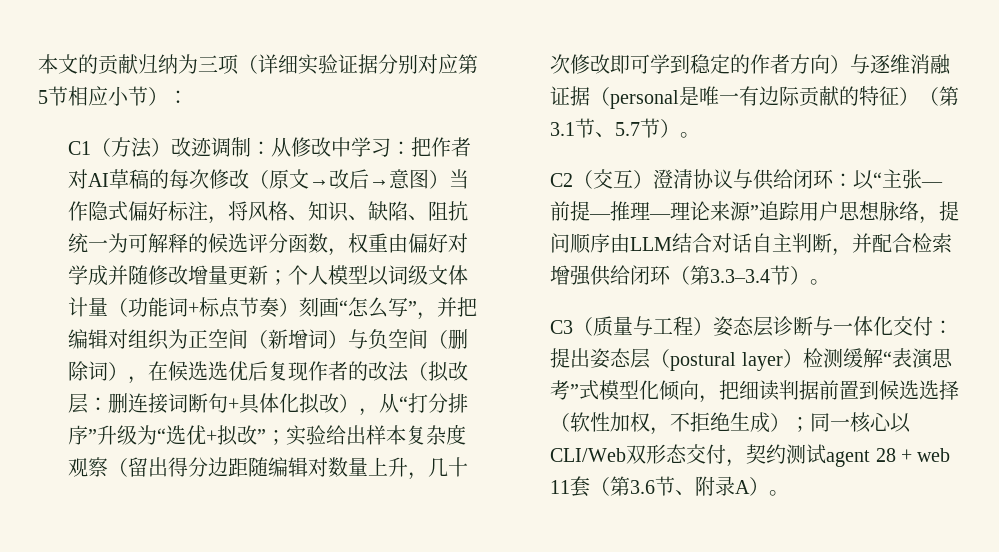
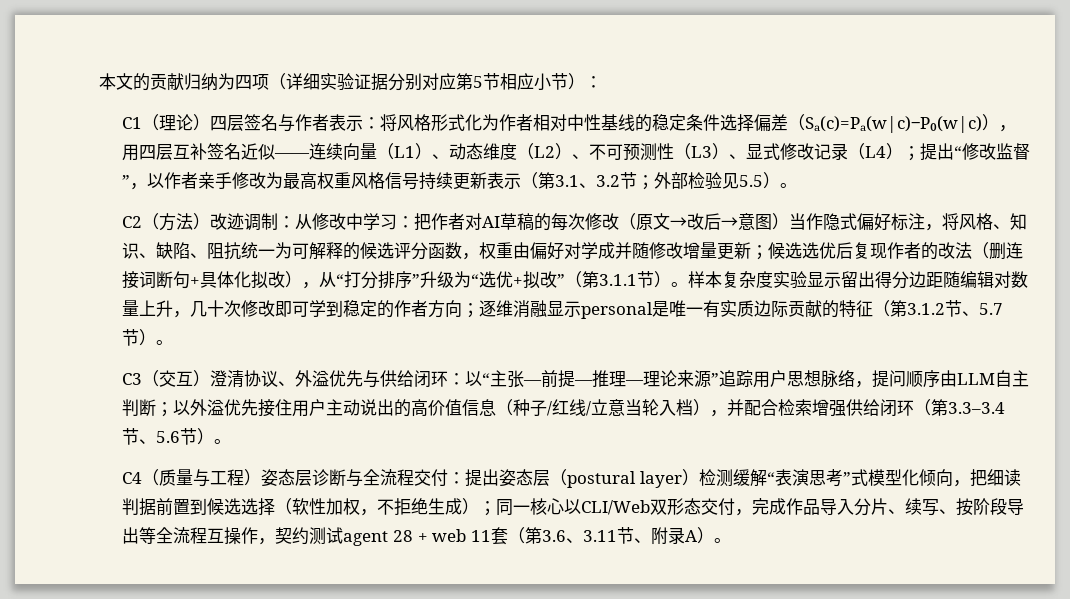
- 本文的贡献归纳为三项（详细实验证据分别对应第5节相应小节）：
+ 本文的贡献归纳为四项（详细实验证据分别对应第5节相应小节）：
- C1（方法）改迹调制：
+ C1（理论）四层签名与作者表示：将风格形式化为作者相对中性基线的稳定条件选择偏差（Sₐ(c)=Pₐ(w|c)−P₀(w|c)），用四层互补签名近似——连续向量（L1）、动态维度（L2）、不可预测性（L3）、显式修改记录（L4）；提出“修改监督”，以作者亲手修改为最高权重风格信号持续更新表示（第3.1、3.2节；外部检验见5.5）。
+ C2（方法）改迹调制：
- 个人模型以词级文体计量（功能词+标点节奏）刻画“怎么写”，并把编辑对组织为正空间（新增词）与负空间（删除词），在候选选优后复现作者的改法（拟改层：删连接词断句+具体化拟改），从“打分排序”升级为“选优+拟改”；实验给出样本复杂度观察（留出得分边距随编辑对数量上升，几十次修改即可学到稳定的作者方向）与逐维消融证据（personal是唯一有边际贡献的特征）（第3.1节、5.7节）。
+ 候选选优后复现作者的改法（删连接词断句+具体化拟改），从“打分排序”升级为“选优+拟改”（第3.1.1节）。样本复杂度实验显示留出得分边距随编辑对数量上升，几十次修改即可学到稳定的作者方向；逐维消融显示personal是唯一有实质边际贡献的特征（第3.1.2节、5.7节）。
- C2（交互）澄清协议与供给闭环：
+ C3（交互）澄清协议、外溢优先与供给闭环：
- 以“主张—前提—推理—理论来源”追踪用户思想脉络，提问顺序由LLM结合对话自主判断，并配合检索增强供给闭环（第3.3–3.4节）。
- C3（质量与工程）姿态层诊断与一体化交付：
+ 以“主张—前提—推理—理论来源”追踪用户思想脉络，提问顺序由LLM自主判断；以外溢优先接住用户主动说出的高价值信息（种子/红线/立意当轮入档），并配合检索增强供给闭环（第3.3–3.4节、5.6节）。
+ C4（质量与工程）姿态层诊断与全流程交付：
- 同一核心以CLI/Web双形态交付，契约测试agent 28 + web 11套（第3.6节、附录A）。
+ 同一核心以CLI/Web双形态交付，完成作品导入分片、续写、按阶段导出等全流程互操作，契约测试agent 28 + web 11套（第3.6、3.11节、附录A）。

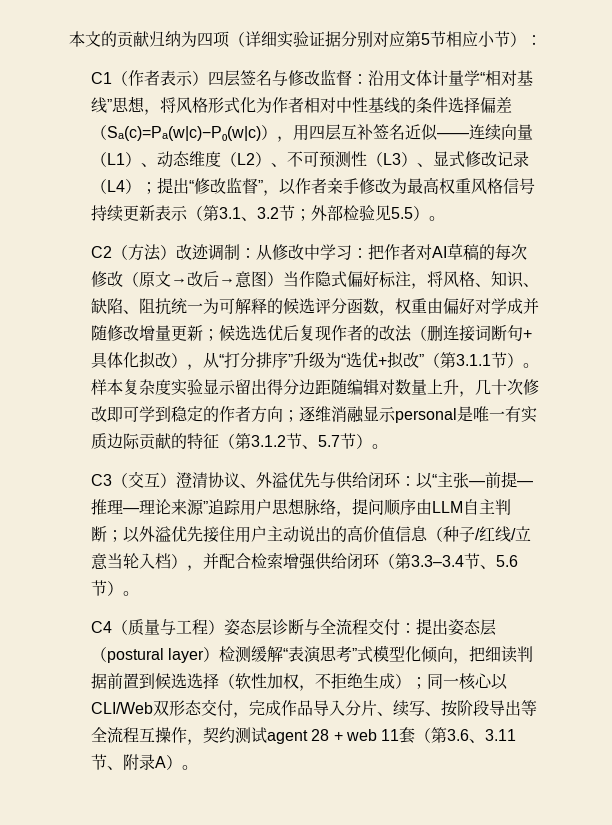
- C1（理论）四层签名与作者表示：将风格形式化为作者相对中性基线的稳定条件选择偏差（Sₐ(c)=Pₐ(w|c)−P₀(w|c)），用四层互补签名近似——连续向量（L1）、动态维度（L2）、不可预测性（L3）、显式修改记录（L4）；
+ C1（作者表示）四层签名与修改监督：沿用文体计量学“相对基线”思想，将风格形式化为作者相对中性基线的条件选择偏差（Sₐ(c)=Pₐ(w|c)−P₀(w|c)），用四层互补签名近似——连续向量（L1）、动态维度（L2）、不可预测性（L3）、显式修改记录（L4）；

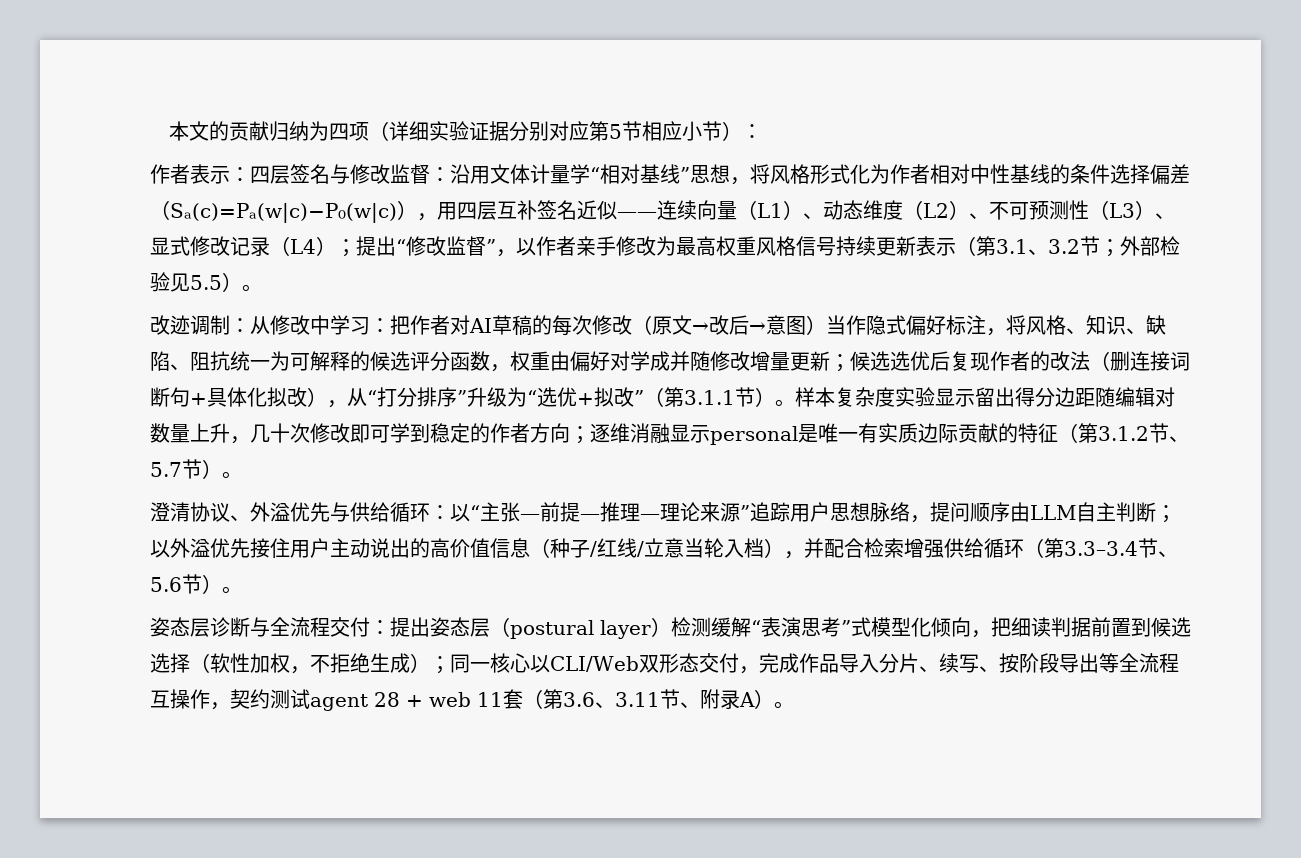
- C1（作者表示）四层签名与修改监督：
+ 作者表示：四层签名与修改监督：
- C2（方法）改迹调制：
+ 改迹调制：
- C3（交互）澄清协议、外溢优先与供给闭环：以“主张—前提—推理—理论来源”追踪用户思想脉络，提问顺序由LLM自主判断；以外溢优先接住用户主动说出的高价值信息（种子/红线/立意当轮入档），并配合检索增强供给闭环（第3.3–3.4节、5.6节）。
+ 澄清协议、外溢优先与供给循环：以“主张—前提—推理—理论来源”追踪用户思想脉络，提问顺序由LLM自主判断；以外溢优先接住用户主动说出的高价值信息（种子/红线/立意当轮入档），并配合检索增强供给循环（第3.3–3.4节、5.6节）。
- C4（质量与工程）姿态层诊断与全流程交付：
+ 姿态层诊断与全流程交付：

